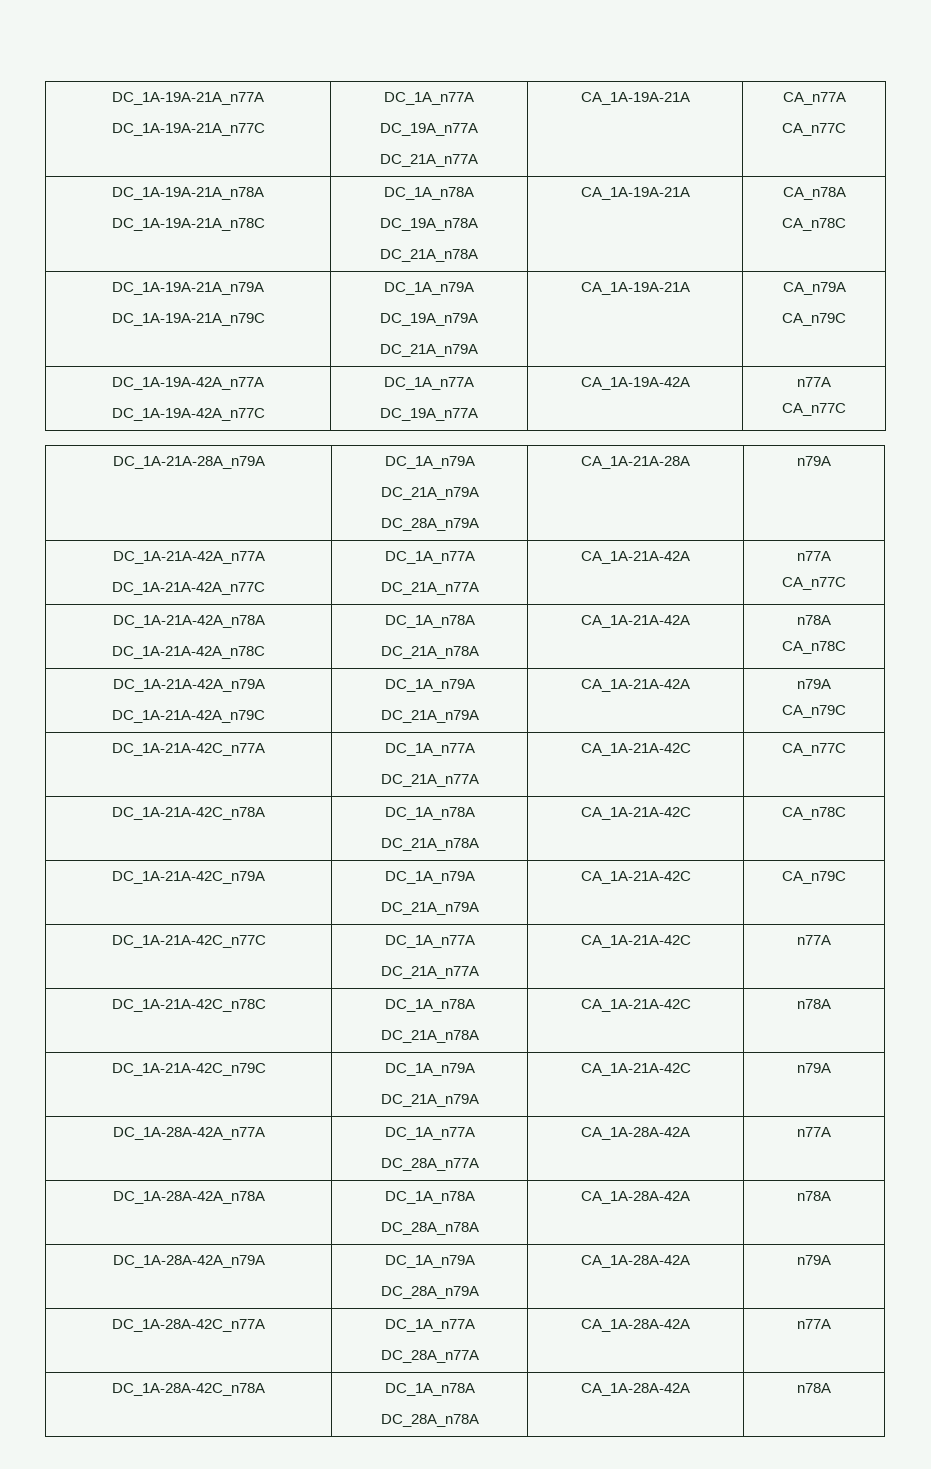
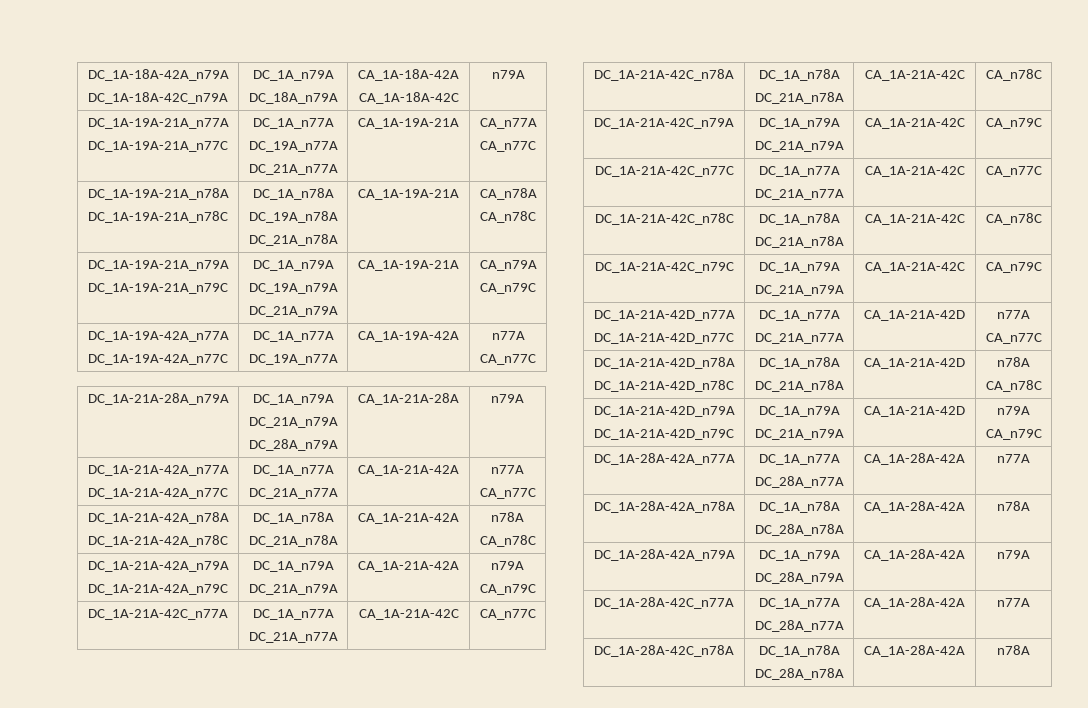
+ DC_1A-18A-42A_n79A
+ DC_1A-18A-42C_n79A | DC_1A_n79A
+ DC_18A_n79A | CA_1A-18A-42A
+ CA_1A-18A-42C | n79A
  DC_1A-21A-42C_n77C | DC_1A_n77A
- DC_21A_n77A | CA_1A-21A-42C | n77A
+ DC_21A_n77A | CA_1A-21A-42C | CA_n77C
  DC_1A-21A-42C_n78C | DC_1A_n78A
- DC_21A_n78A | CA_1A-21A-42C | n78A
+ DC_21A_n78A | CA_1A-21A-42C | CA_n78C
  DC_1A-21A-42C_n79C | DC_1A_n79A
- DC_21A_n79A | CA_1A-21A-42C | n79A
+ DC_21A_n79A | CA_1A-21A-42C | CA_n79C
+ DC_1A-21A-42D_n77A
+ DC_1A-21A-42D_n77C | DC_1A_n77A
+ DC_21A_n77A | CA_1A-21A-42D | n77A
+ CA_n77C
+ DC_1A-21A-42D_n78A
+ DC_1A-21A-42D_n78C | DC_1A_n78A
+ DC_21A_n78A | CA_1A-21A-42D | n78A
+ CA_n78C
+ DC_1A-21A-42D_n79A
+ DC_1A-21A-42D_n79C | DC_1A_n79A
+ DC_21A_n79A | CA_1A-21A-42D | n79A
+ CA_n79C

